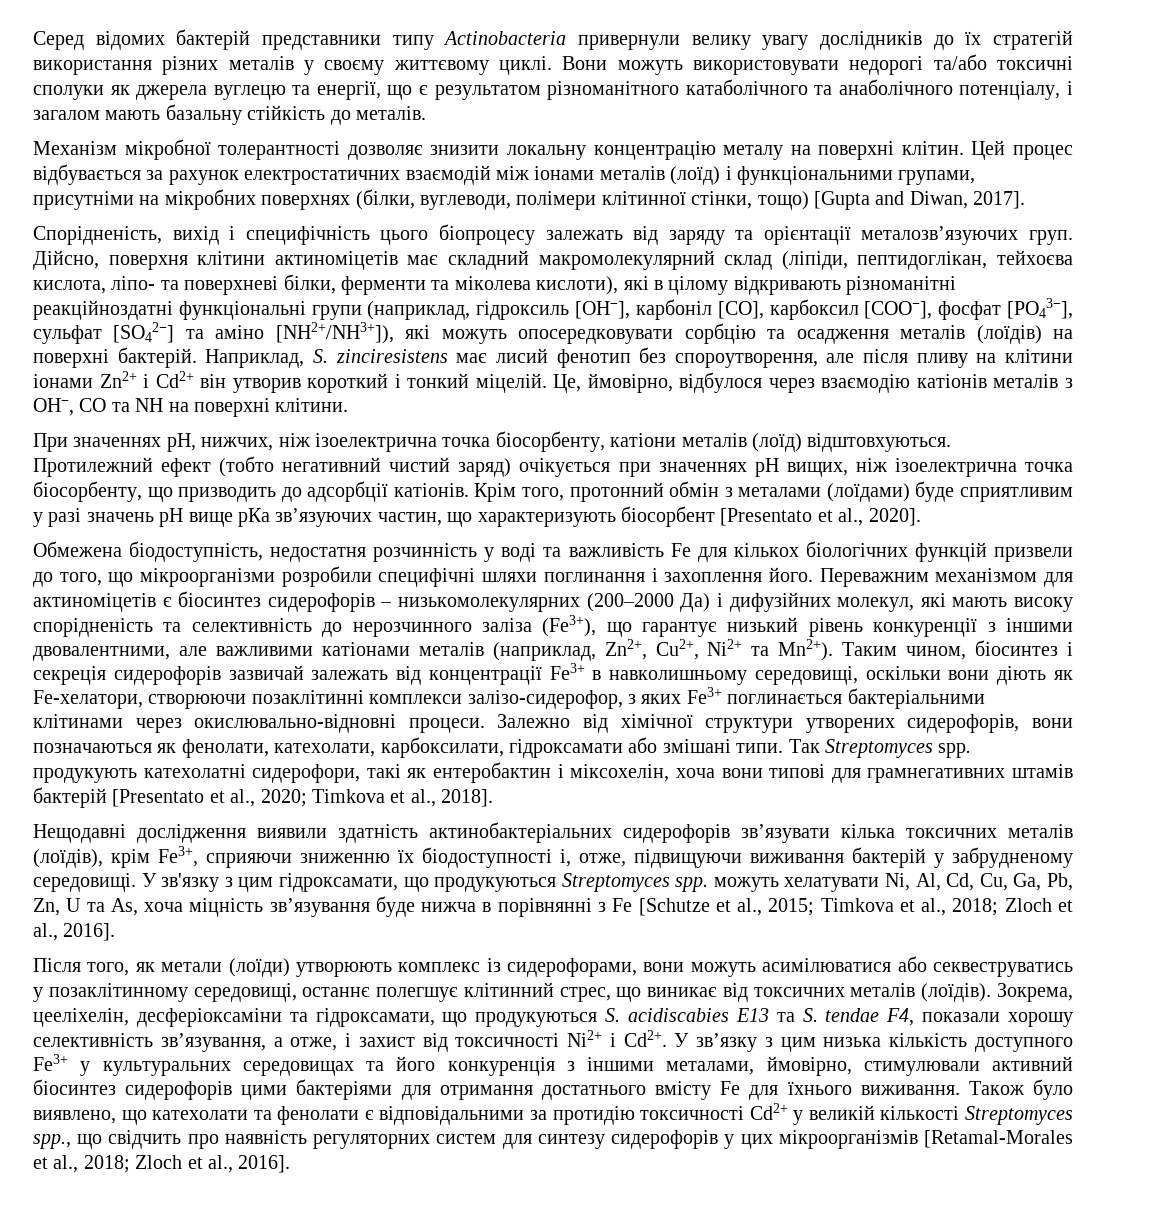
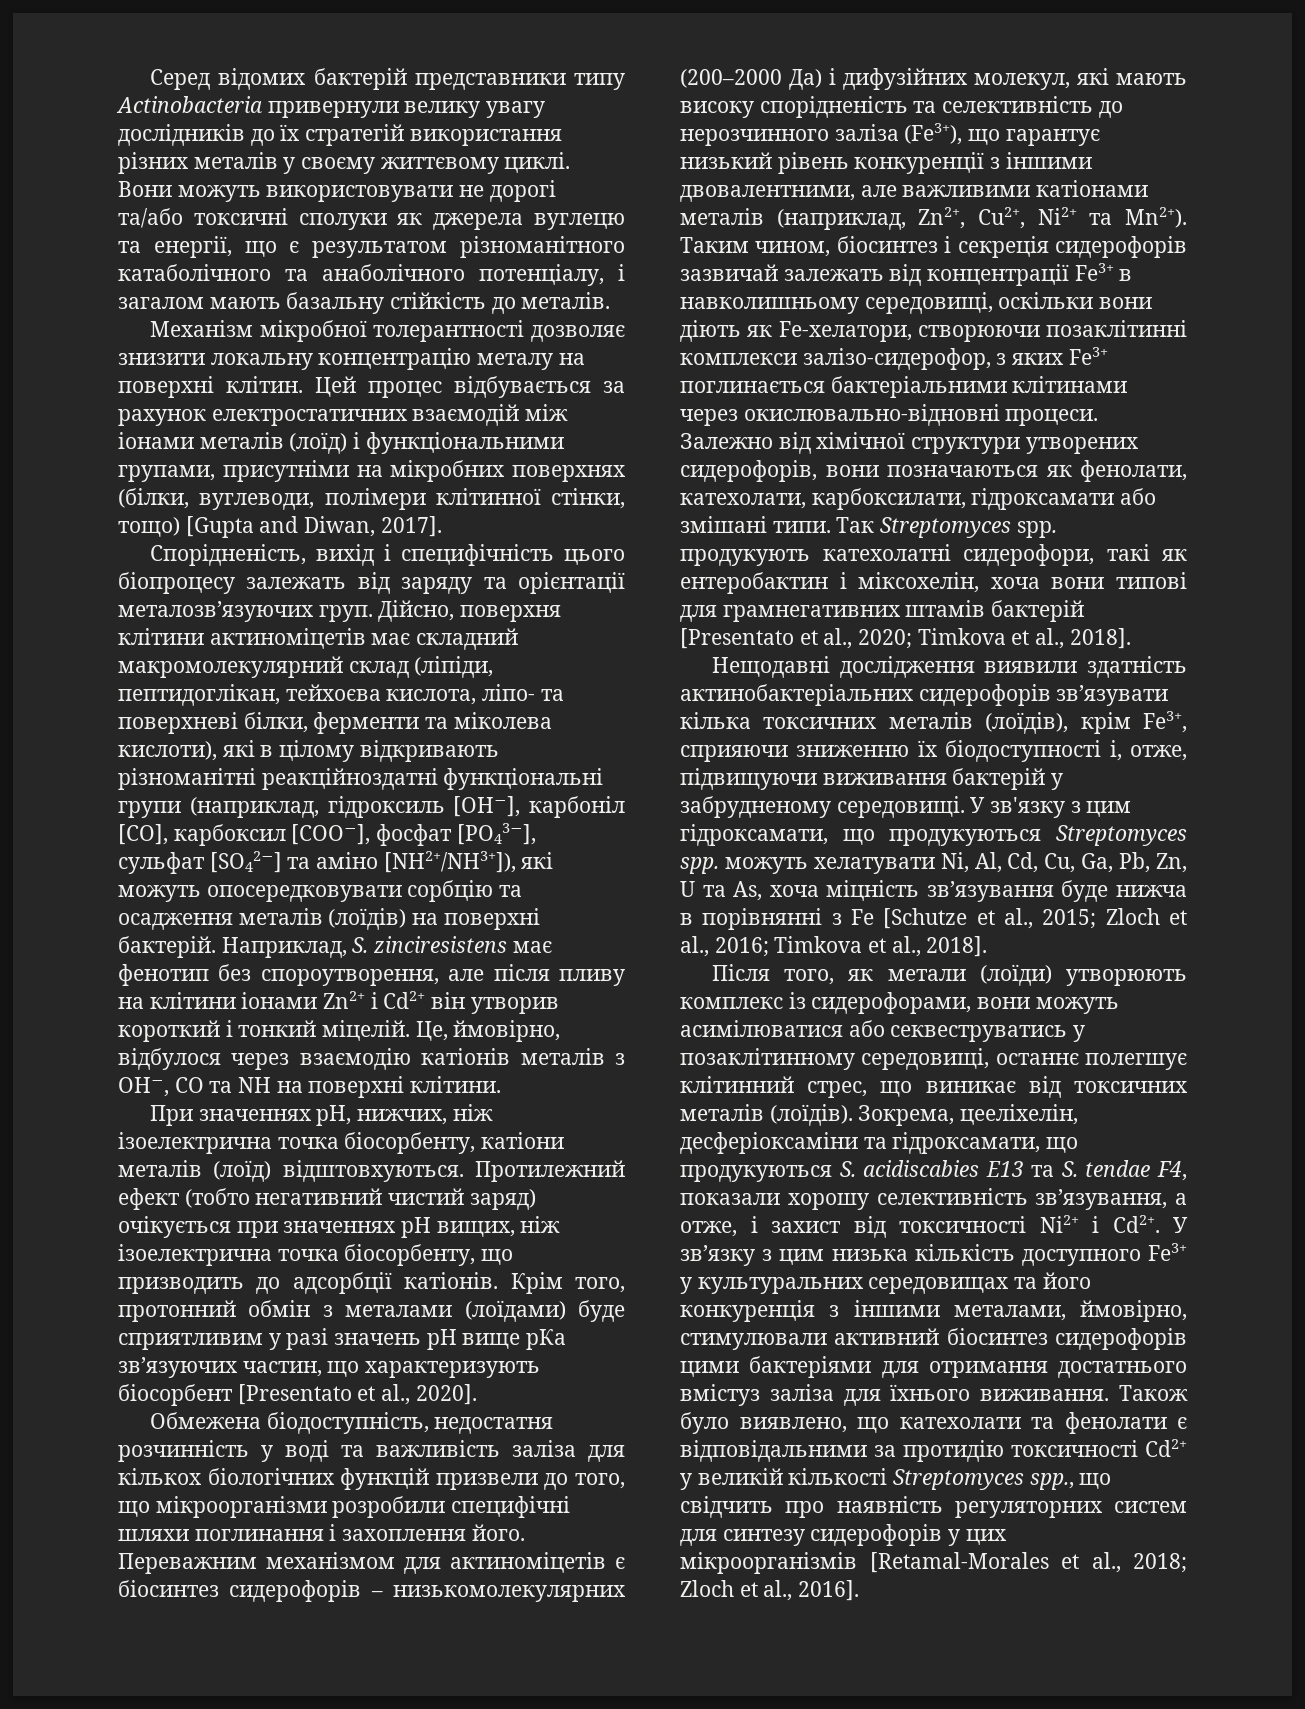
- Вони можуть використовувати недорогі та/або токсичні сполуки як джерела вуглецю та енергії, що є результатом різноманітного катаболічного та анаболічного потенціалу, і загалом мають базальну стійкість до металів.
+ Вони можуть використовувати не дорогі та/або токсичні сполуки як джерела вуглецю та енергії, що є результатом різноманітного катаболічного та анаболічного потенціалу, і загалом мають базальну стійкість до металів.
- Наприклад, S. zinciresistens має лисий фенотип без спороутворення, але після пливу на клітини іонами Zn2+ і Cd2+ він утворив короткий і тонкий міцелій.
+ Наприклад, S. zinciresistens має фенотип без спороутворення, але після пливу на клітини іонами Zn2+ і Cd2+ він утворив короткий і тонкий міцелій.
- Обмежена біодоступність, недостатня розчинність у воді та важливість Fe для кількох біологічних функцій призвели до того, що мікроорганізми розробили специфічні шляхи поглинання і захоплення його.
+ Обмежена біодоступність, недостатня розчинність у воді та важливість заліза для кількох біологічних функцій призвели до того, що мікроорганізми розробили специфічні шляхи поглинання і захоплення його.
- У зв'язку з цим гідроксамати, що продукуються Streptomyces spp. можуть хелатувати Ni, Al, Cd, Cu, Ga, Pb, Zn, U та As, хоча міцність зв’язування буде нижча в порівнянні з Fe [Schutze et al., 2015; Timkova et al., 2018; Zloch et al., 2016].
+ У зв'язку з цим гідроксамати, що продукуються Streptomyces spp. можуть хелатувати Ni, Al, Cd, Cu, Ga, Pb, Zn, U та As, хоча міцність зв’язування буде нижча в порівнянні з Fe [Schutze et al., 2015; Zloch et al., 2016; Timkova et al., 2018].
- У зв’язку з цим низька кількість доступного Fe3+ у культуральних середовищах та його конкуренція з іншими металами, ймовірно, стимулювали активний біосинтез сидерофорів цими бактеріями для отримання достатнього вмісту Fe для їхнього виживання.
+ У зв’язку з цим низька кількість доступного Fe3+ у культуральних середовищах та його конкуренція з іншими металами, ймовірно, стимулювали активний біосинтез сидерофорів цими бактеріями для отримання достатнього вмістуз заліза для їхнього виживання.

